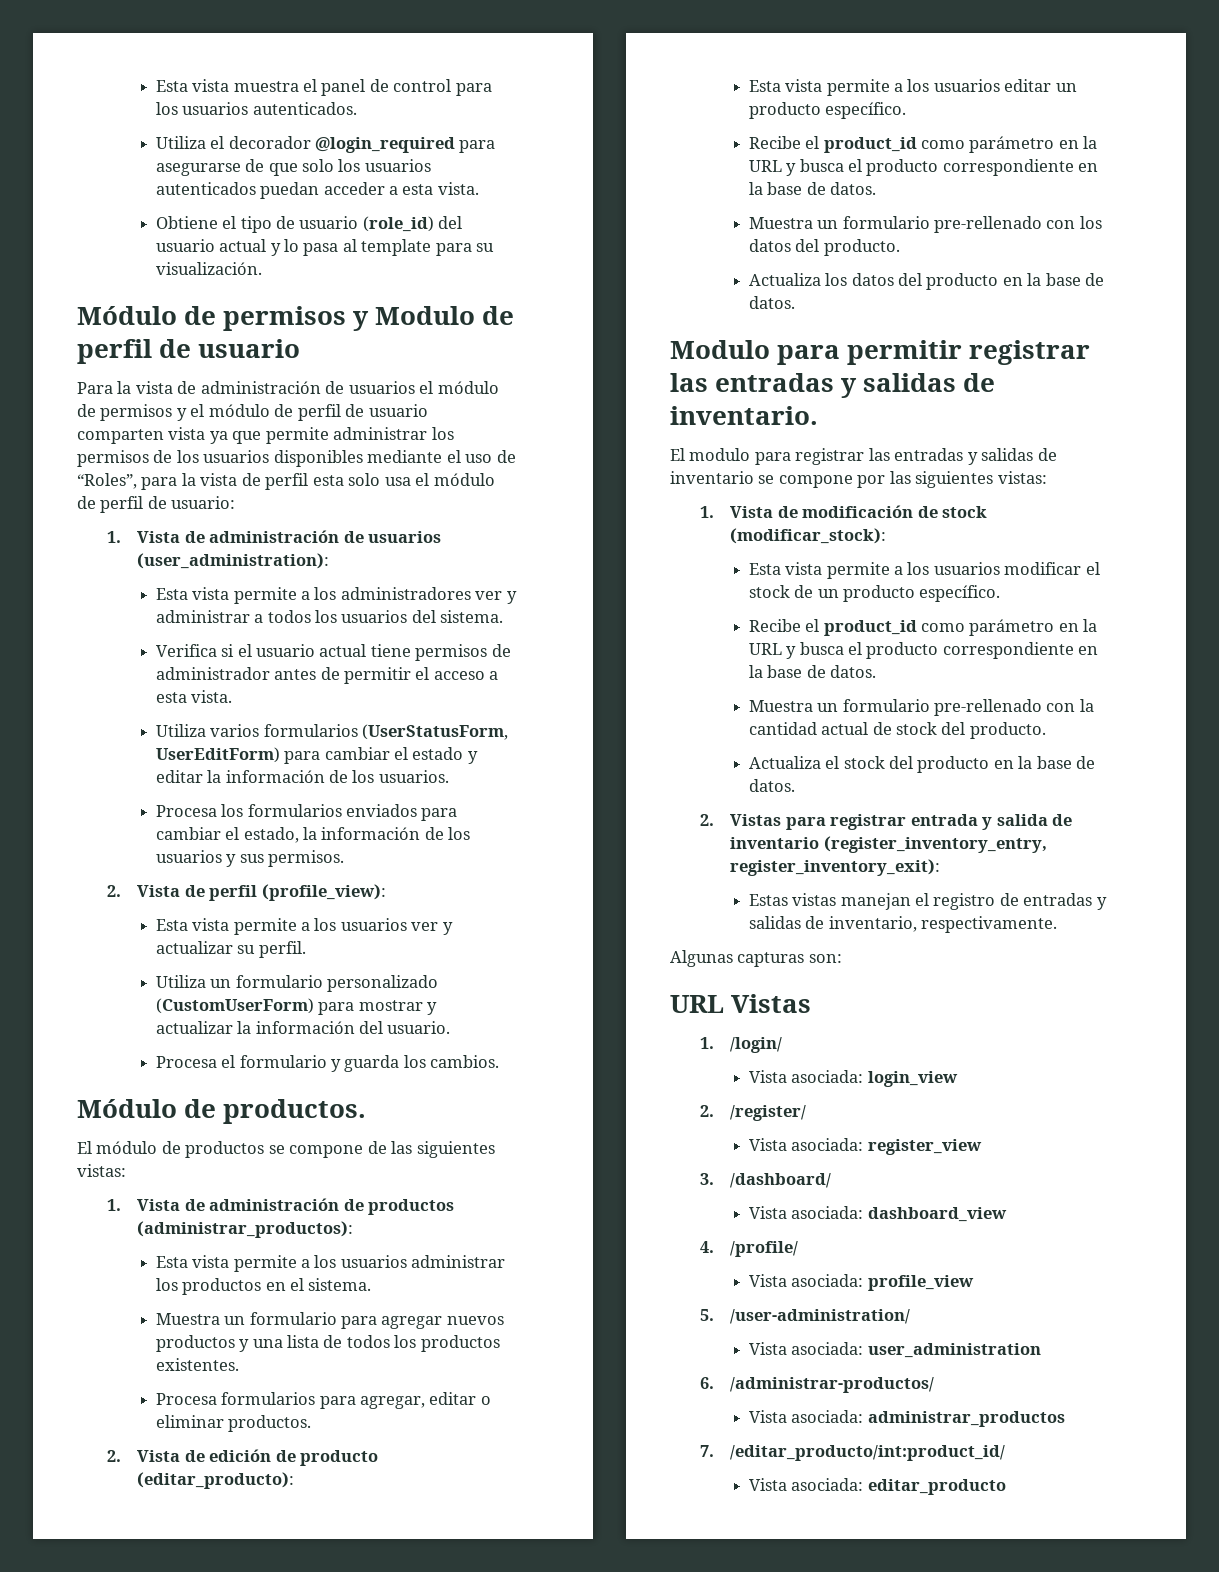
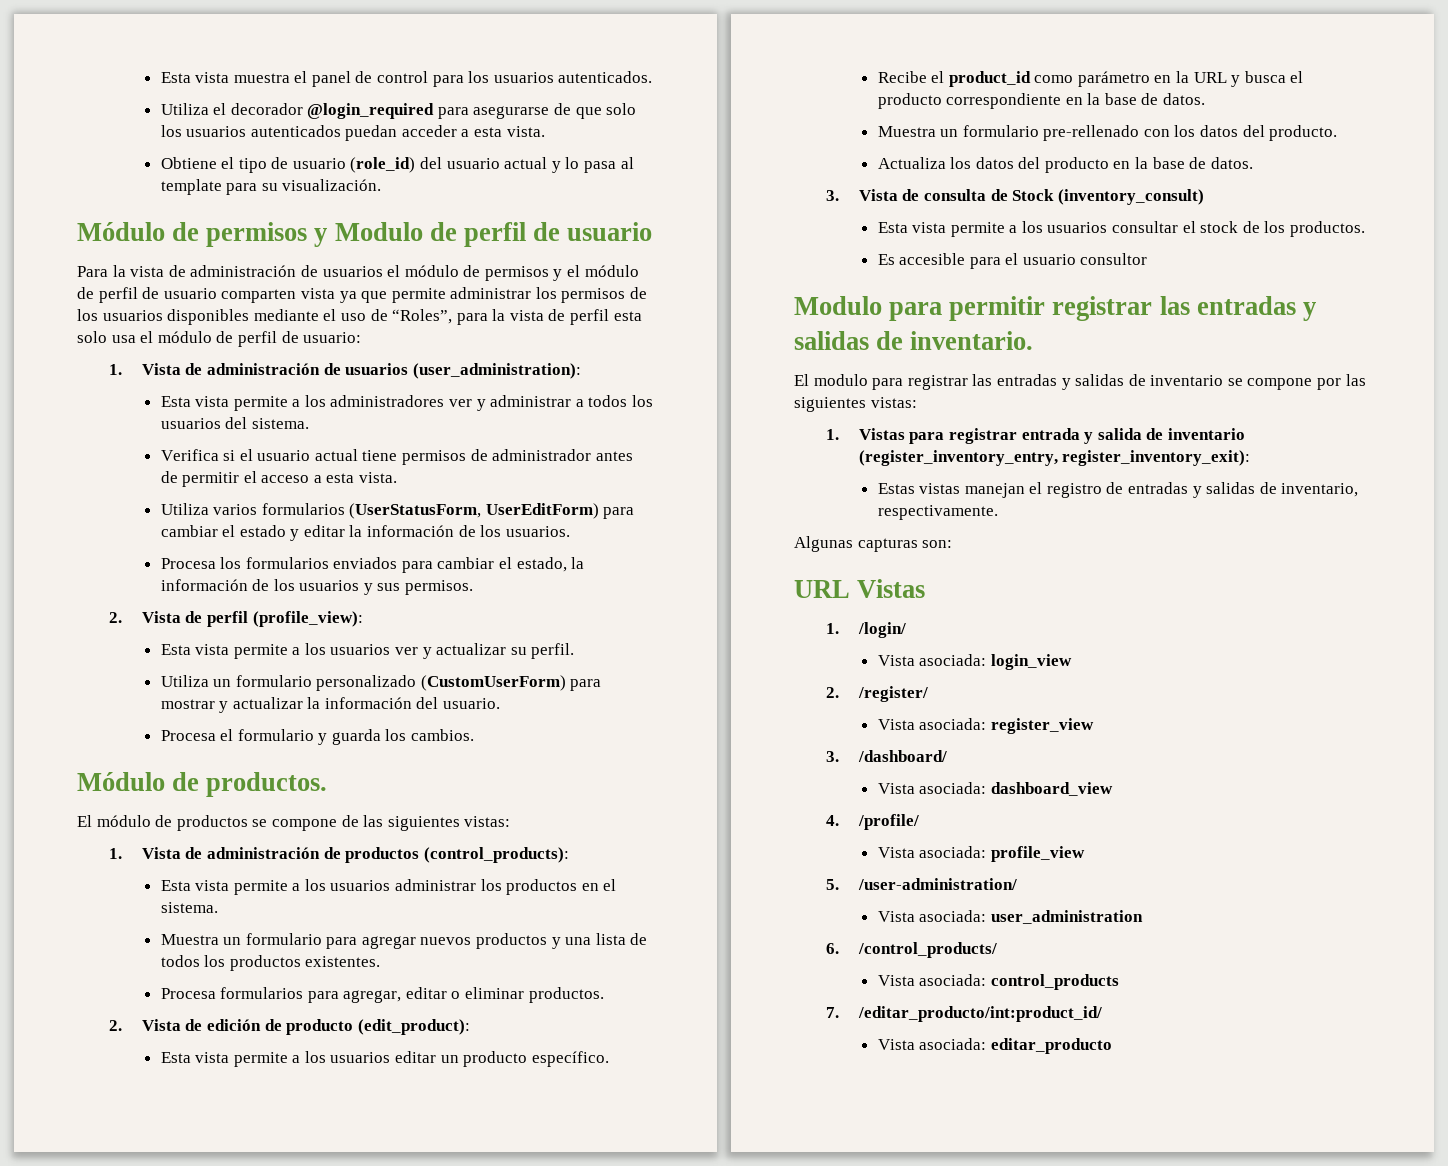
- 1. Vista de administración de productos (administrar_productos):
+ 1. Vista de administración de productos (control_products):
- 2. Vista de edición de producto (editar_producto):
+ 2. Vista de edición de producto (edit_product):
+ 3. Vista de consulta de Stock (inventory_consult)
+ Esta vista permite a los usuarios consultar el stock de los productos.
+ Es accesible para el usuario consultor
- 1. Vista de modificación de stock (modificar_stock):
- Esta vista permite a los usuarios modificar el stock de un producto específico.
- Recibe el product_id como parámetro en la URL y busca el producto correspondiente en la base de datos.
- Muestra un formulario pre-rellenado con la cantidad actual de stock del producto.
- Actualiza el stock del producto en la base de datos.
- 2. Vistas para registrar entrada y salida de inventario (register_inventory_entry, register_inventory_exit):
+ 1. Vistas para registrar entrada y salida de inventario (register_inventory_entry, register_inventory_exit):
- 6. /administrar-productos/
- Vista asociada: administrar_productos
+ 6. /control_products/
+ Vista asociada: control_products

